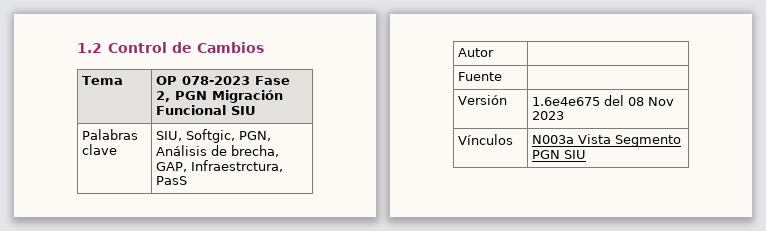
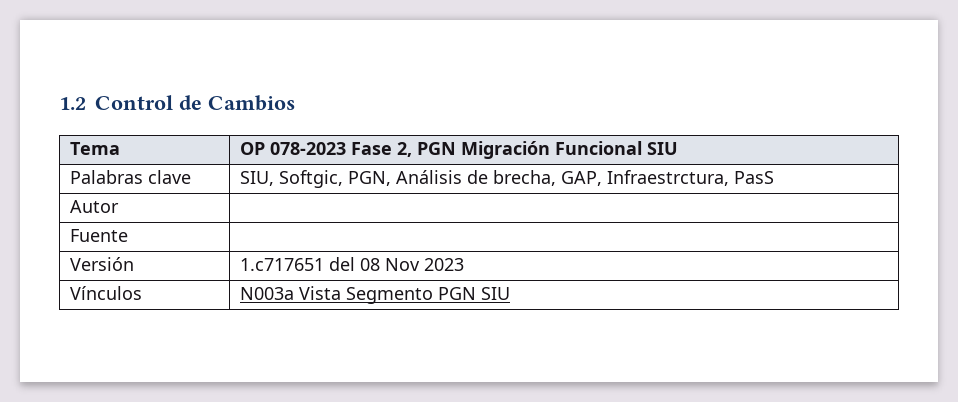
- Versión | 1.6e4e675 del 08 Nov 2023
+ Versión | 1.c717651 del 08 Nov 2023

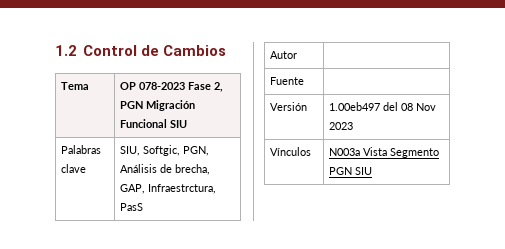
- Versión | 1.c717651 del 08 Nov 2023
+ Versión | 1.00eb497 del 08 Nov 2023

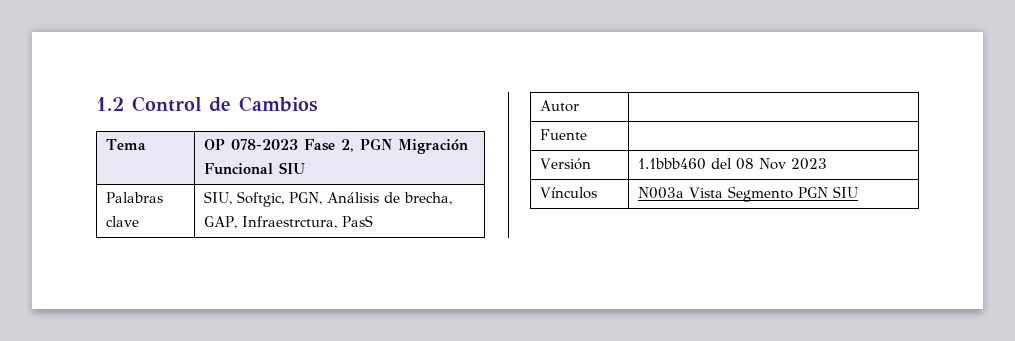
- Versión | 1.00eb497 del 08 Nov 2023
+ Versión | 1.1bbb460 del 08 Nov 2023

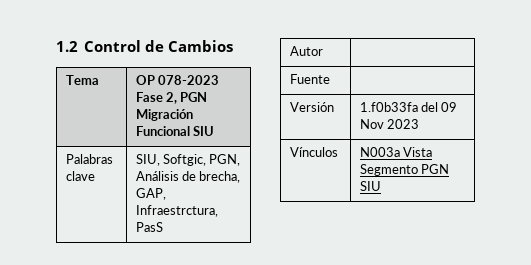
- Versión | 1.1bbb460 del 08 Nov 2023
+ Versión | 1.f0b33fa del 09 Nov 2023

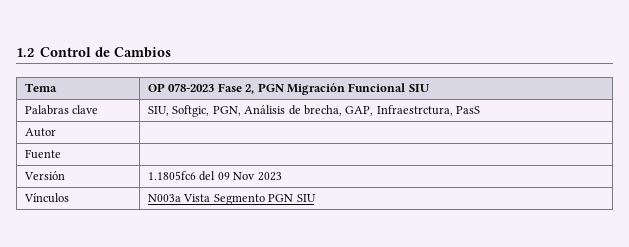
- Versión | 1.f0b33fa del 09 Nov 2023
+ Versión | 1.1805fc6 del 09 Nov 2023

